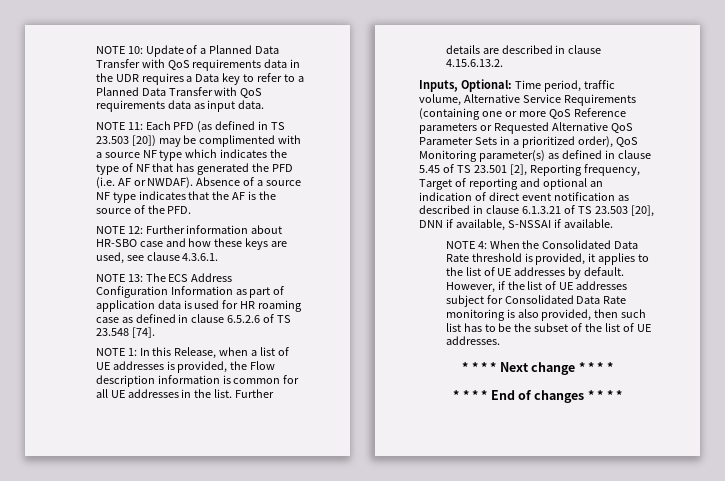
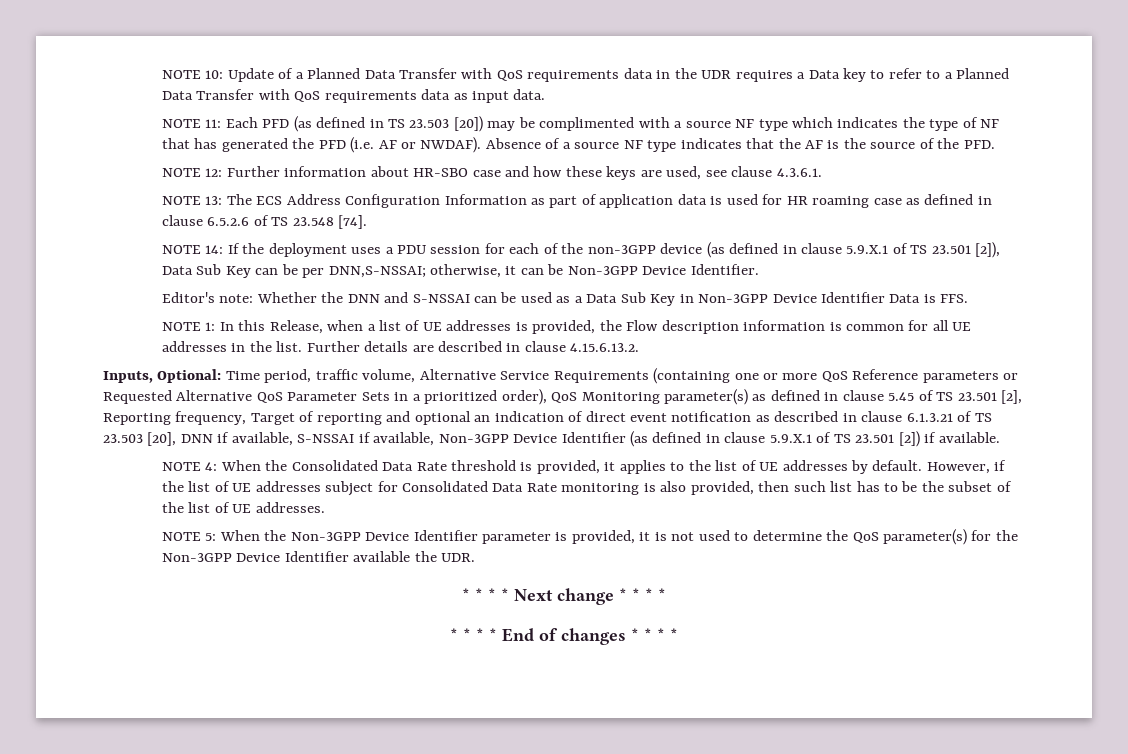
+ NOTE 14: If the deployment uses a PDU session for each of the non-3GPP device (as defined in clause 5.9.X.1 of TS 23.501 [2]), Data Sub Key can be per DNN,S-NSSAI; otherwise, it can be Non-3GPP Device Identifier.
+ Editor's note: Whether the DNN and S-NSSAI can be used as a Data Sub Key in Non-3GPP Device Identifier Data is FFS.
- Time period, traffic volume, Alternative Service Requirements (containing one or more QoS Reference parameters or Requested Alternative QoS Parameter Sets in a prioritized order), QoS Monitoring parameter(s) as defined in clause 5.45 of TS 23.501 [2], Reporting frequency, Target of reporting and optional an indication of direct event notification as described in clause 6.1.3.21 of TS 23.503 [20], DNN if available, S-NSSAI if available.
+ Time period, traffic volume, Alternative Service Requirements (containing one or more QoS Reference parameters or Requested Alternative QoS Parameter Sets in a prioritized order), QoS Monitoring parameter(s) as defined in clause 5.45 of TS 23.501 [2], Reporting frequency, Target of reporting and optional an indication of direct event notification as described in clause 6.1.3.21 of TS 23.503 [20], DNN if available, S-NSSAI if available, Non-3GPP Device Identifier (as defined in clause 5.9.X.1 of TS 23.501 [2]) if available.
+ NOTE 5: When the Non-3GPP Device Identifier parameter is provided, it is not used to determine the QoS parameter(s) for the Non-3GPP Device Identifier available the UDR.

